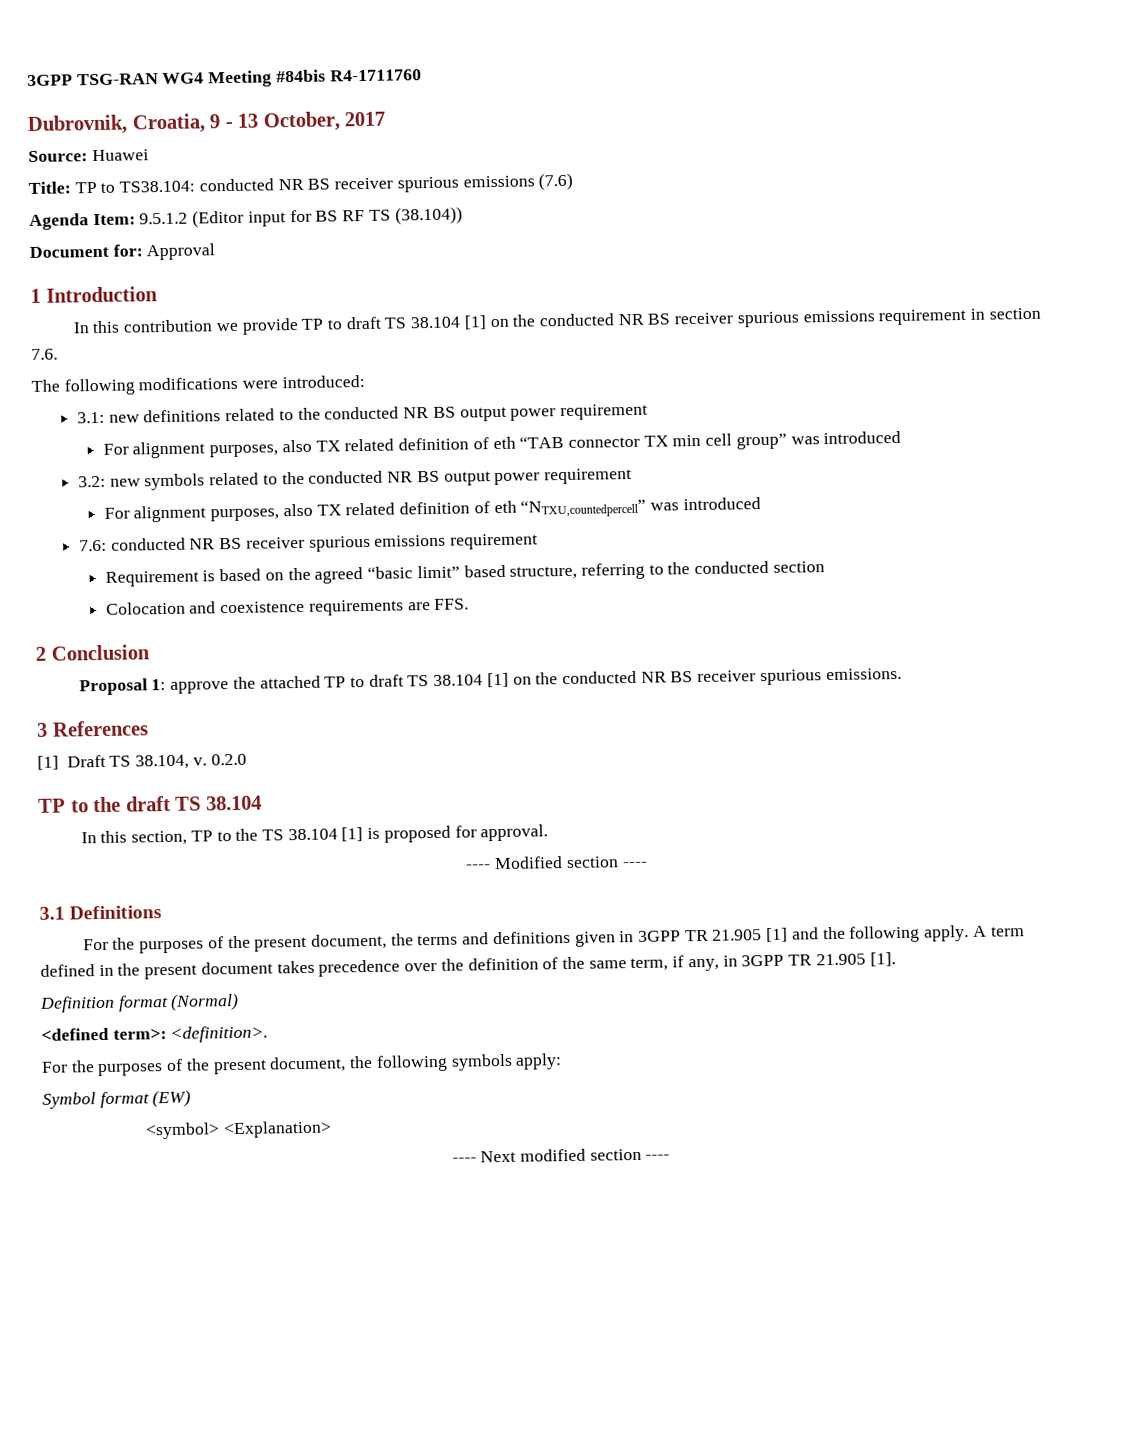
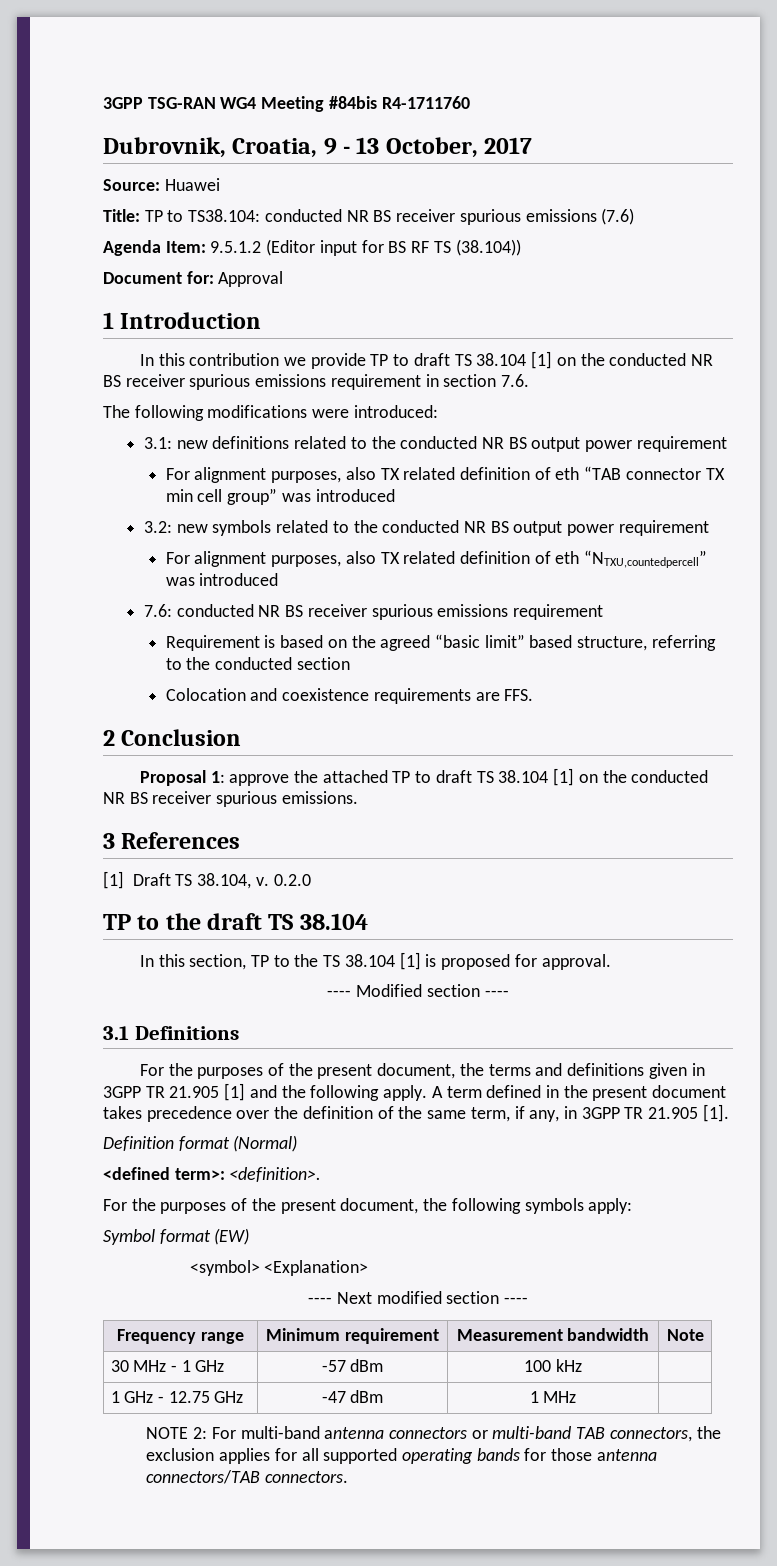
+ Frequency range | Minimum requirement | Measurement bandwidth | Note
+ 30 MHz - 1 GHz | -57 dBm | 100 kHz |
+ 1 GHz - 12.75 GHz | -47 dBm | 1 MHz |
+ NOTE 2: For multi-band antenna connectors or multi-band TAB connectors, the exclusion applies for all supported operating bands for those antenna connectors/TAB connectors.

